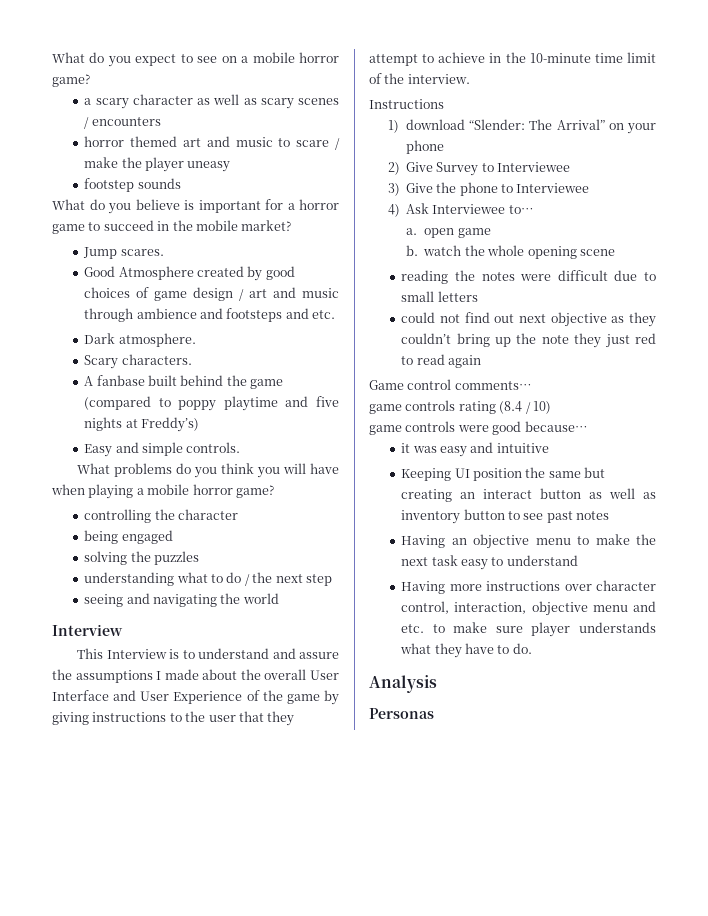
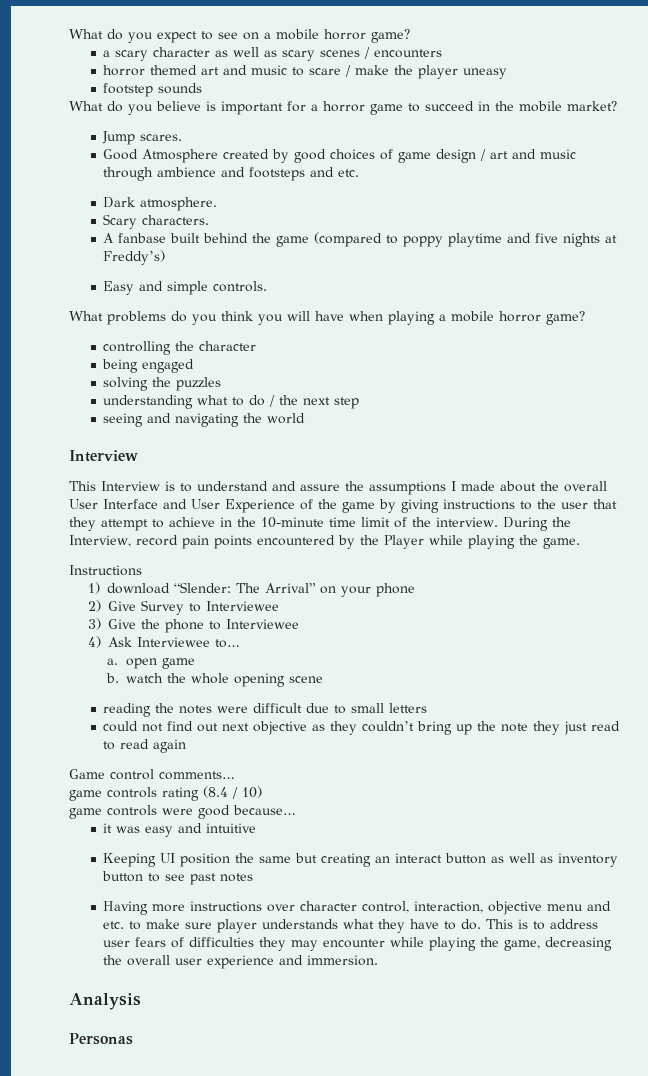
+ During the Interview, record pain points encountered by the Player while playing the game.
- could not find out next objective as they couldn’t bring up the note they just red to read again
+ could not find out next objective as they couldn’t bring up the note they just read to read again
- Having an objective menu to make the next task easy to understand
+ This is to address user fears of difficulties they may encounter while playing the game, decreasing the overall user experience and immersion.

